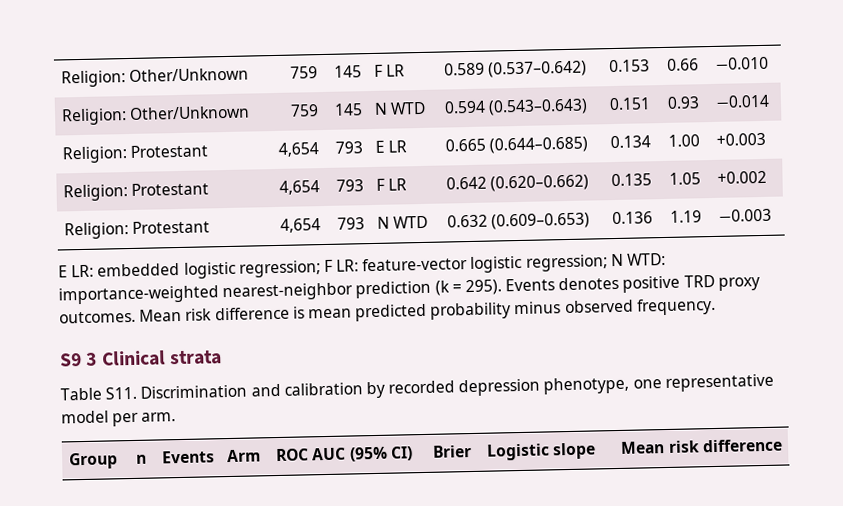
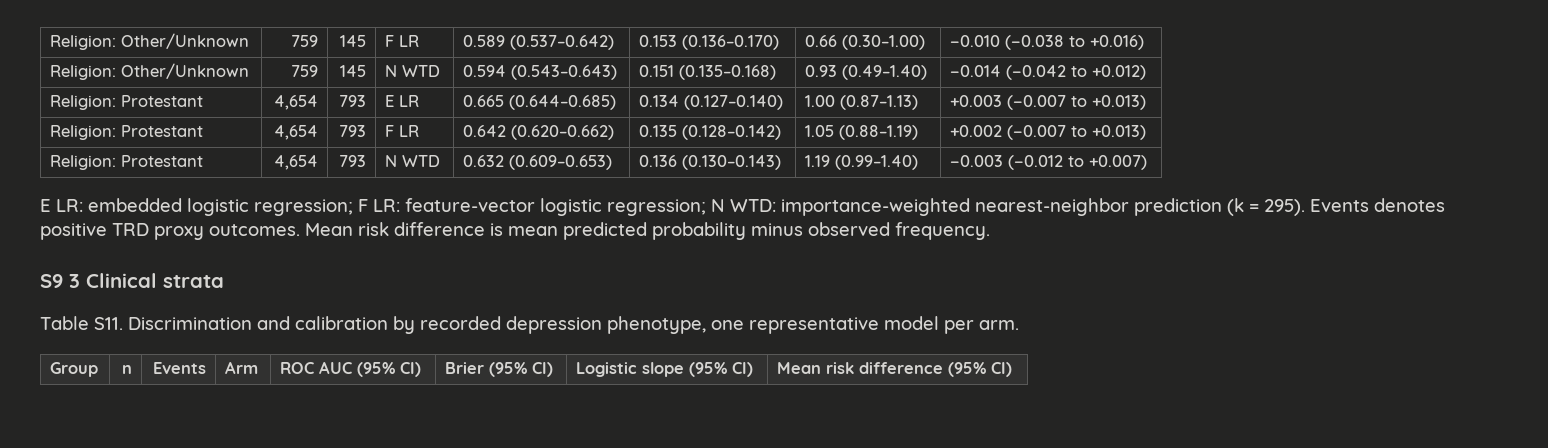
- Religion: Other/Unknown | 759 | 145 | F LR | 0.589 (0.537–0.642) | 0.153 | 0.66 | −0.010
+ Religion: Other/Unknown | 759 | 145 | F LR | 0.589 (0.537–0.642) | 0.153 (0.136–0.170) | 0.66 (0.30–1.00) | −0.010 (−0.038 to +0.016)
- Religion: Other/Unknown | 759 | 145 | N WTD | 0.594 (0.543–0.643) | 0.151 | 0.93 | −0.014
+ Religion: Other/Unknown | 759 | 145 | N WTD | 0.594 (0.543–0.643) | 0.151 (0.135–0.168) | 0.93 (0.49–1.40) | −0.014 (−0.042 to +0.012)
- Religion: Protestant | 4,654 | 793 | E LR | 0.665 (0.644–0.685) | 0.134 | 1.00 | +0.003
+ Religion: Protestant | 4,654 | 793 | E LR | 0.665 (0.644–0.685) | 0.134 (0.127–0.140) | 1.00 (0.87–1.13) | +0.003 (−0.007 to +0.013)
- Religion: Protestant | 4,654 | 793 | F LR | 0.642 (0.620–0.662) | 0.135 | 1.05 | +0.002
+ Religion: Protestant | 4,654 | 793 | F LR | 0.642 (0.620–0.662) | 0.135 (0.128–0.142) | 1.05 (0.88–1.19) | +0.002 (−0.007 to +0.013)
- Religion: Protestant | 4,654 | 793 | N WTD | 0.632 (0.609–0.653) | 0.136 | 1.19 | −0.003
+ Religion: Protestant | 4,654 | 793 | N WTD | 0.632 (0.609–0.653) | 0.136 (0.130–0.143) | 1.19 (0.99–1.40) | −0.003 (−0.012 to +0.007)
- Group | n | Events | Arm | ROC AUC (95% CI) | Brier | Logistic slope | Mean risk difference
+ Group | n | Events | Arm | ROC AUC (95% CI) | Brier (95% CI) | Logistic slope (95% CI) | Mean risk difference (95% CI)

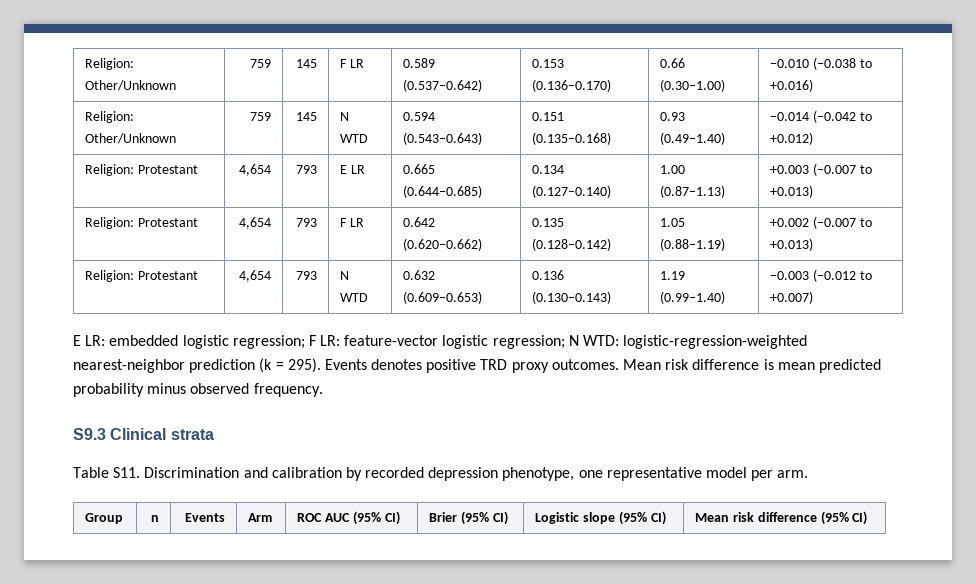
- E LR: embedded logistic regression; F LR: feature-vector logistic regression; N WTD: importance-weighted nearest-neighbor prediction (k = 295).
+ E LR: embedded logistic regression; F LR: feature-vector logistic regression; N WTD: logistic-regression-weighted nearest-neighbor prediction (k = 295).
- S9 3 Clinical strata
+ S9.3 Clinical strata

